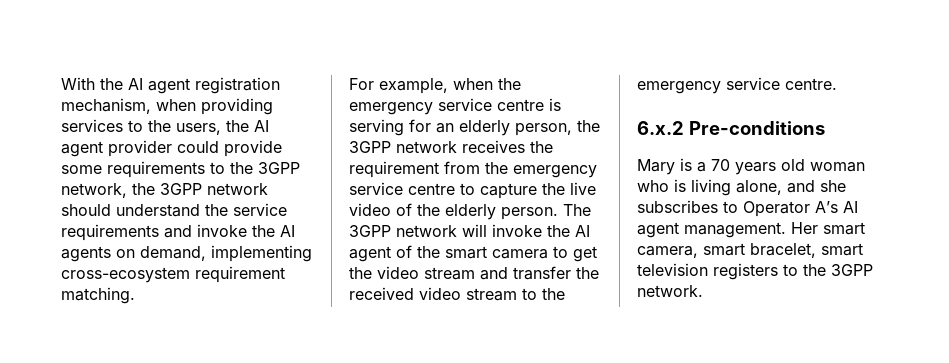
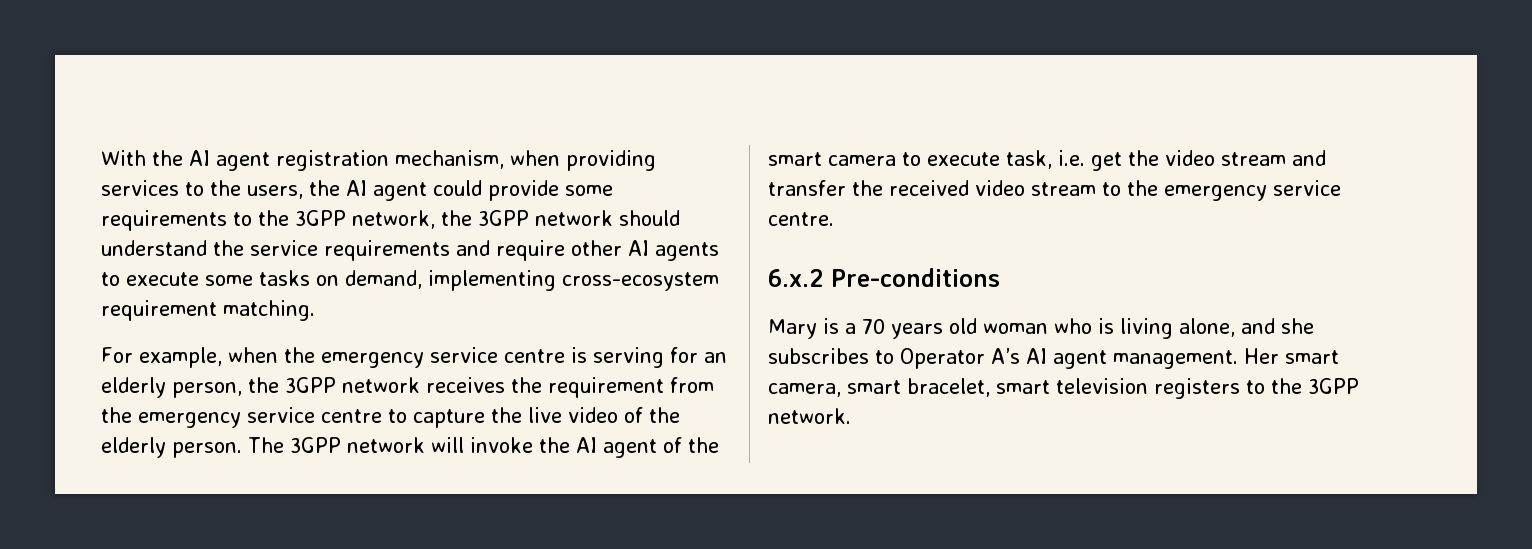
- With the AI agent registration mechanism, when providing services to the users, the AI agent provider could provide some requirements to the 3GPP network, the 3GPP network should understand the service requirements and invoke the AI agents on demand, implementing cross-ecosystem requirement matching.
+ With the AI agent registration mechanism, when providing services to the users, the AI agent could provide some requirements to the 3GPP network, the 3GPP network should understand the service requirements and require other AI agents to execute some tasks on demand, implementing cross-ecosystem requirement matching.
- The 3GPP network will invoke the AI agent of the smart camera to get the video stream and transfer the received video stream to the emergency service centre.
+ The 3GPP network will invoke the AI agent of the smart camera to execute task, i.e. get the video stream and transfer the received video stream to the emergency service centre.

